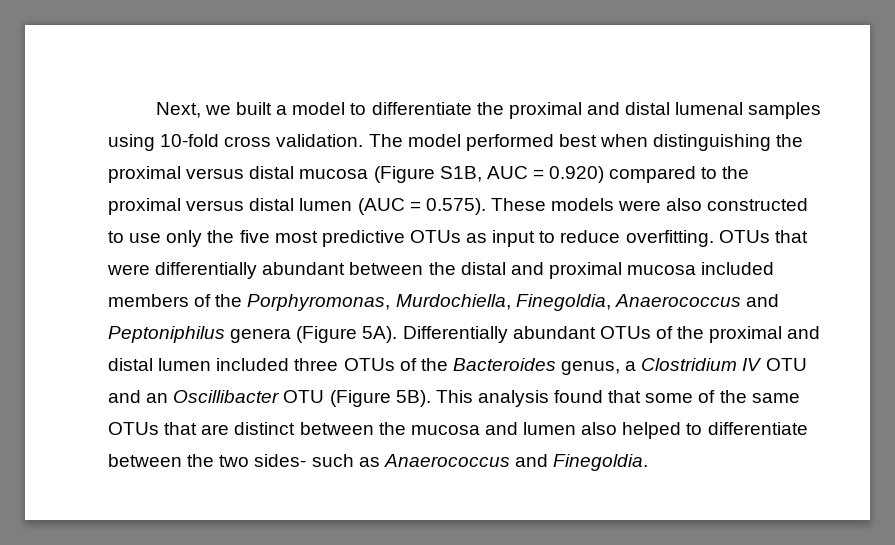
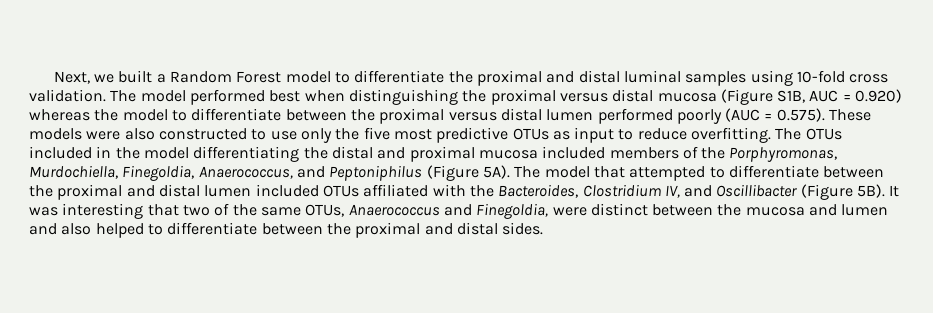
- Next, we built a model to differentiate the proximal and distal lumenal samples using 10-fold cross validation.
+ Next, we built a Random Forest model to differentiate the proximal and distal luminal samples using 10-fold cross validation.
- The model performed best when distinguishing the proximal versus distal mucosa (Figure S1B, AUC = 0.920) compared to the proximal versus distal lumen (AUC = 0.575). These models were also constructed to use only the five most predictive OTUs as input to reduce overfitting.
+ The model performed best when distinguishing the proximal versus distal mucosa (Figure S1B, AUC = 0.920) whereas the model to differentiate between the proximal versus distal lumen performed poorly (AUC = 0.575). These models were also constructed to use only the five most predictive OTUs as input to reduce overfitting.
- OTUs that were differentially abundant between the distal and proximal mucosa included members of the Porphyromonas, Murdochiella, Finegoldia, Anaerococcus and Peptoniphilus genera (Figure 5A).
+ The OTUs included in the model differentiating the distal and proximal mucosa included members of the Porphyromonas, Murdochiella, Finegoldia, Anaerococcus, and Peptoniphilus (Figure 5A).
- Differentially abundant OTUs of the proximal and distal lumen included three OTUs of the Bacteroides genus, a Clostridium IV OTU and an Oscillibacter OTU (Figure 5B). This analysis found that some of the same OTUs that are distinct between the mucosa and lumen also helped to differentiate between the two sides- such as Anaerococcus and Finegoldia.
+ The model that attempted to differentiate between the proximal and distal lumen included OTUs affiliated with the Bacteroides, Clostridium IV, and Oscillibacter (Figure 5B). It was interesting that two of the same OTUs, Anaerococcus and Finegoldia, were distinct between the mucosa and lumen and also helped to differentiate between the proximal and distal sides.

